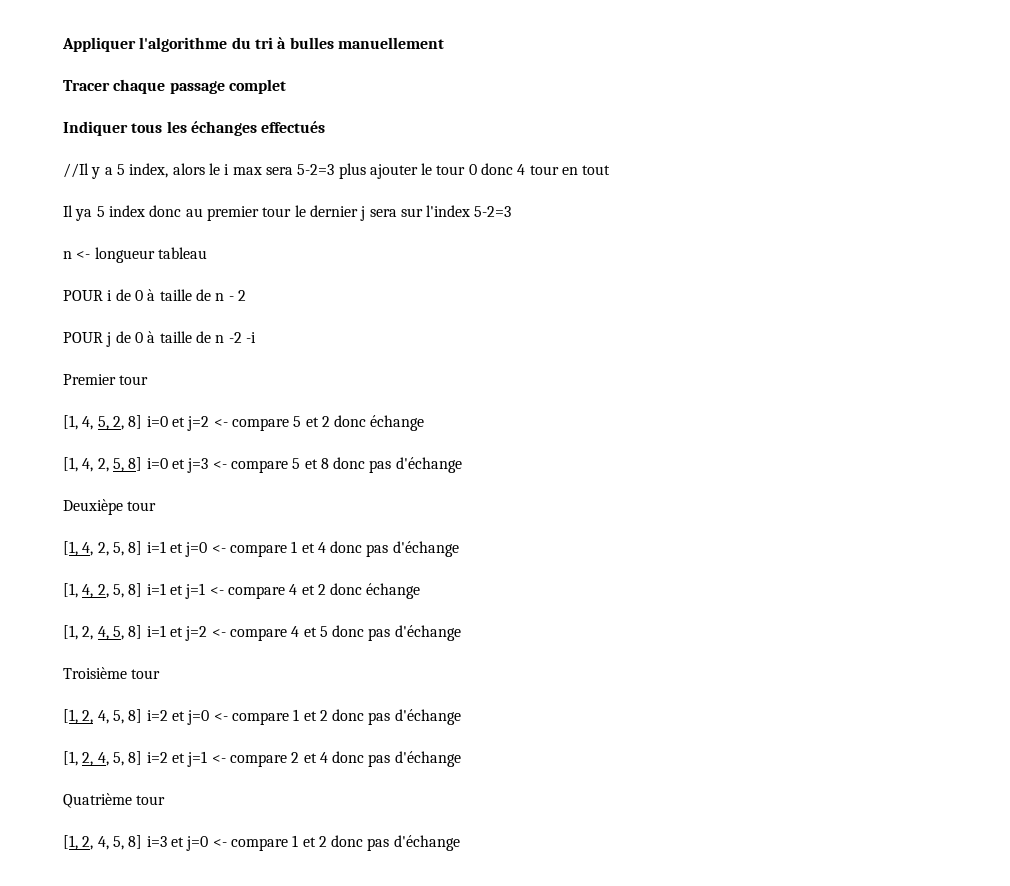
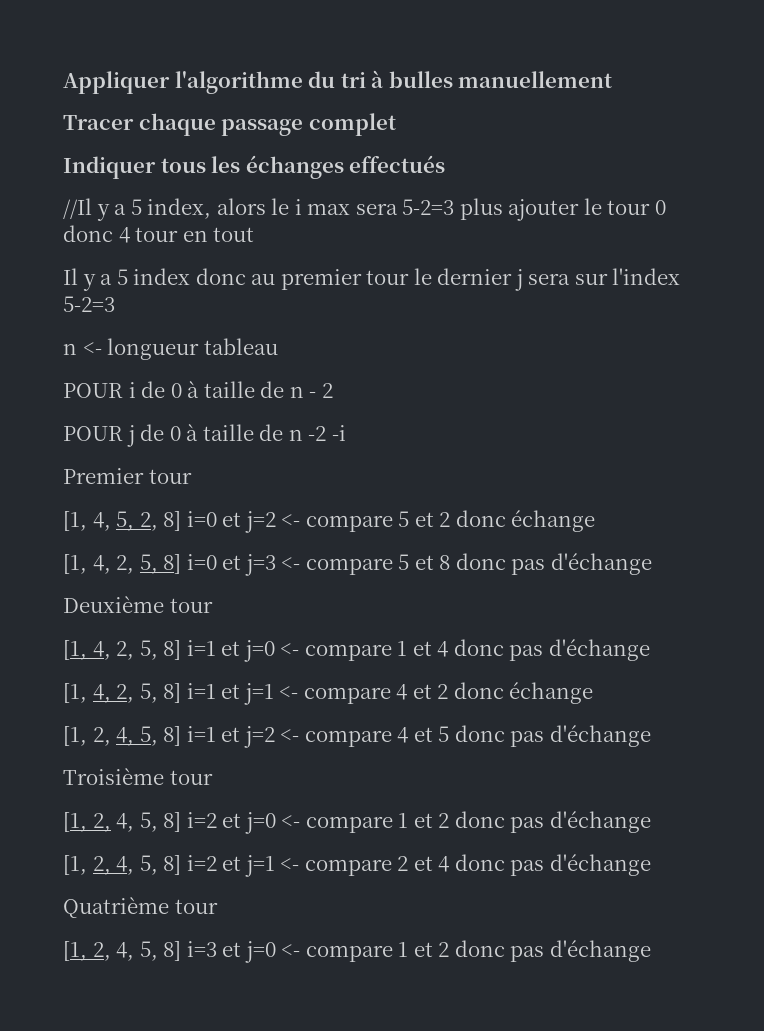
- Il ya 5 index donc au premier tour le dernier j sera sur l'index 5-2=3
+ Il y a 5 index donc au premier tour le dernier j sera sur l'index 5-2=3
- Deuxièpe tour
+ Deuxième tour

